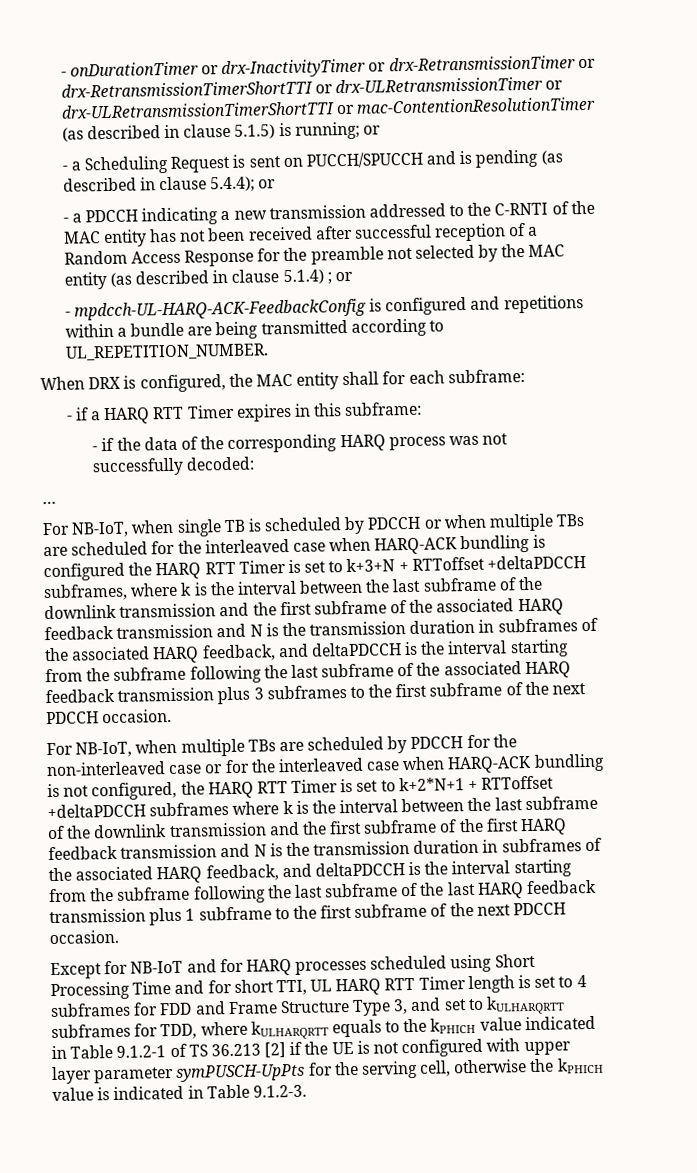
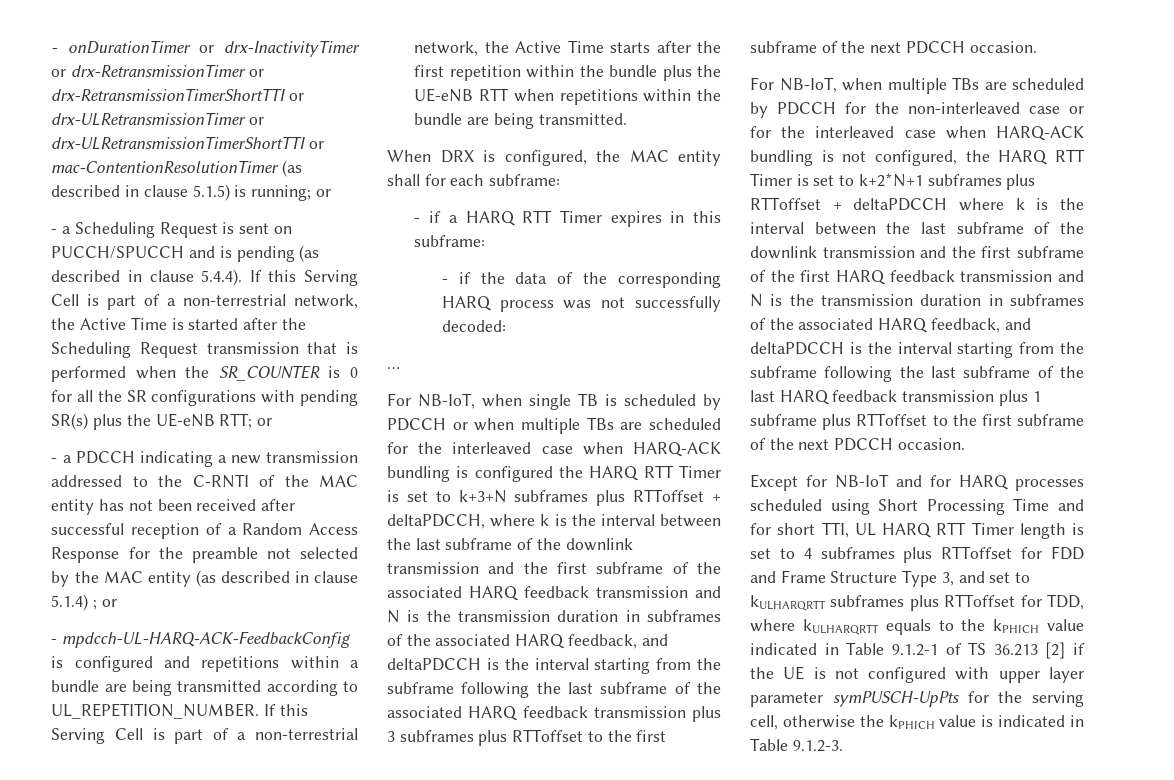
- - a Scheduling Request is sent on PUCCH/SPUCCH and is pending (as described in clause 5.4.4); or
+ - a Scheduling Request is sent on PUCCH/SPUCCH and is pending (as described in clause 5.4.4). If this Serving Cell is part of a non-terrestrial network, the Active Time is started after the Scheduling Request transmission that is performed when the SR_COUNTER is 0 for all the SR configurations with pending SR(s) plus the UE-eNB RTT; or
+ If this Serving Cell is part of a non-terrestrial network, the Active Time starts after the first repetition within the bundle plus the UE-eNB RTT when repetitions within the bundle are being transmitted.
- For NB-IoT, when single TB is scheduled by PDCCH or when multiple TBs are scheduled for the interleaved case when HARQ-ACK bundling is configured the HARQ RTT Timer is set to k+3+N + RTToffset +deltaPDCCH subframes, where k is the interval between the last subframe of the downlink transmission and the first subframe of the associated HARQ feedback transmission and N is the transmission duration in subframes of the associated HARQ feedback, and deltaPDCCH is the interval starting from the subframe following the last subframe of the associated HARQ feedback transmission plus 3 subframes to the first subframe of the next PDCCH occasion.
+ For NB-IoT, when single TB is scheduled by PDCCH or when multiple TBs are scheduled for the interleaved case when HARQ-ACK bundling is configured the HARQ RTT Timer is set to k+3+N subframes plus RTToffset + deltaPDCCH, where k is the interval between the last subframe of the downlink transmission and the first subframe of the associated HARQ feedback transmission and N is the transmission duration in subframes of the associated HARQ feedback, and deltaPDCCH is the interval starting from the subframe following the last subframe of the associated HARQ feedback transmission plus 3 subframes plus RTToffset to the first subframe of the next PDCCH occasion.
- For NB-IoT, when multiple TBs are scheduled by PDCCH for the non-interleaved case or for the interleaved case when HARQ-ACK bundling is not configured, the HARQ RTT Timer is set to k+2*N+1 + RTToffset +deltaPDCCH subframes where k is the interval between the last subframe of the downlink transmission and the first subframe of the first HARQ feedback transmission and N is the transmission duration in subframes of the associated HARQ feedback, and deltaPDCCH is the interval starting from the subframe following the last subframe of the last HARQ feedback transmission plus 1 subframe to the first subframe of the next PDCCH occasion.
+ For NB-IoT, when multiple TBs are scheduled by PDCCH for the non-interleaved case or for the interleaved case when HARQ-ACK bundling is not configured, the HARQ RTT Timer is set to k+2*N+1 subframes plus RTToffset + deltaPDCCH where k is the interval between the last subframe of the downlink transmission and the first subframe of the first HARQ feedback transmission and N is the transmission duration in subframes of the associated HARQ feedback, and deltaPDCCH is the interval starting from the subframe following the last subframe of the last HARQ feedback transmission plus 1 subframe plus RTToffset to the first subframe of the next PDCCH occasion.
- Except for NB-IoT and for HARQ processes scheduled using Short Processing Time and for short TTI, UL HARQ RTT Timer length is set to 4 subframes for FDD and Frame Structure Type 3, and set to kULHARQRTT subframes for TDD, where kULHARQRTT equals to the kPHICH value indicated in Table 9.1.2-1 of TS 36.213 [2] if the UE is not configured with upper layer parameter symPUSCH-UpPts for the serving cell, otherwise the kPHICH value is indicated in Table 9.1.2-3.
+ Except for NB-IoT and for HARQ processes scheduled using Short Processing Time and for short TTI, UL HARQ RTT Timer length is set to 4 subframes plus RTToffset for FDD and Frame Structure Type 3, and set to kULHARQRTT subframes plus RTToffset for TDD, where kULHARQRTT equals to the kPHICH value indicated in Table 9.1.2-1 of TS 36.213 [2] if the UE is not configured with upper layer parameter symPUSCH-UpPts for the serving cell, otherwise the kPHICH value is indicated in Table 9.1.2-3.

